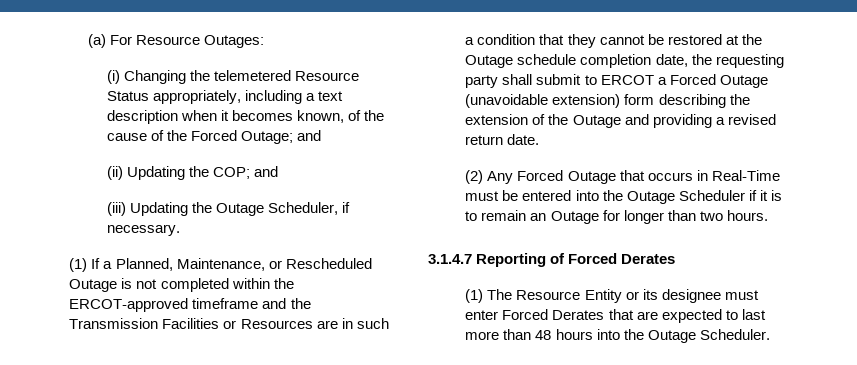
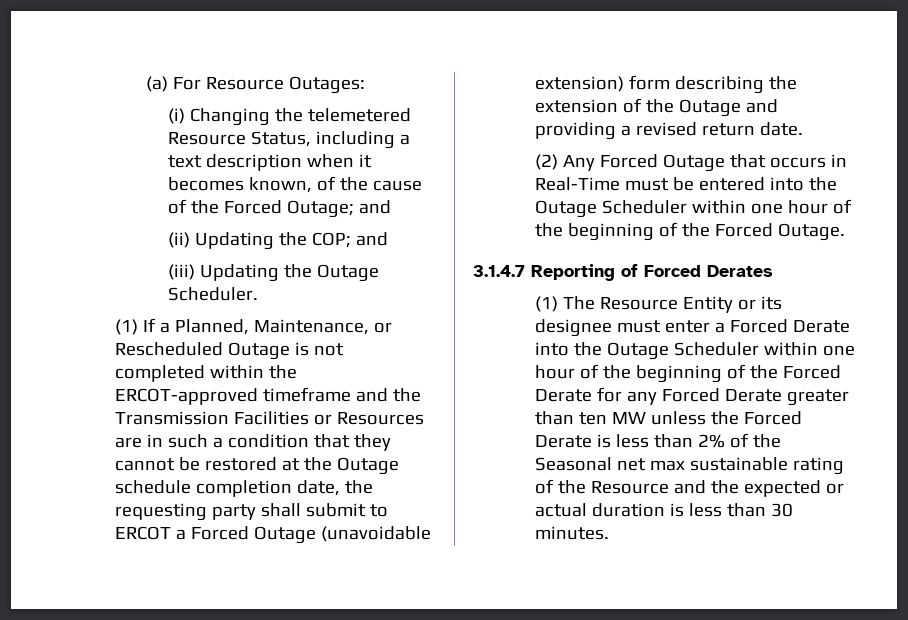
- (i) Changing the telemetered Resource Status appropriately, including a text description when it becomes known, of the cause of the Forced Outage; and
+ (i) Changing the telemetered Resource Status, including a text description when it becomes known, of the cause of the Forced Outage; and
- (iii) Updating the Outage Scheduler, if necessary.
+ (iii) Updating the Outage Scheduler.
- (2) Any Forced Outage that occurs in Real-Time must be entered into the Outage Scheduler if it is to remain an Outage for longer than two hours.
+ (2) Any Forced Outage that occurs in Real-Time must be entered into the Outage Scheduler within one hour of the beginning of the Forced Outage.
- (1) The Resource Entity or its designee must enter Forced Derates that are expected to last more than 48 hours into the Outage Scheduler.
+ (1) The Resource Entity or its designee must enter a Forced Derate into the Outage Scheduler within one hour of the beginning of the Forced Derate for any Forced Derate greater than ten MW unless the Forced Derate is less than 2% of the Seasonal net max sustainable rating of the Resource and the expected or actual duration is less than 30 minutes.

